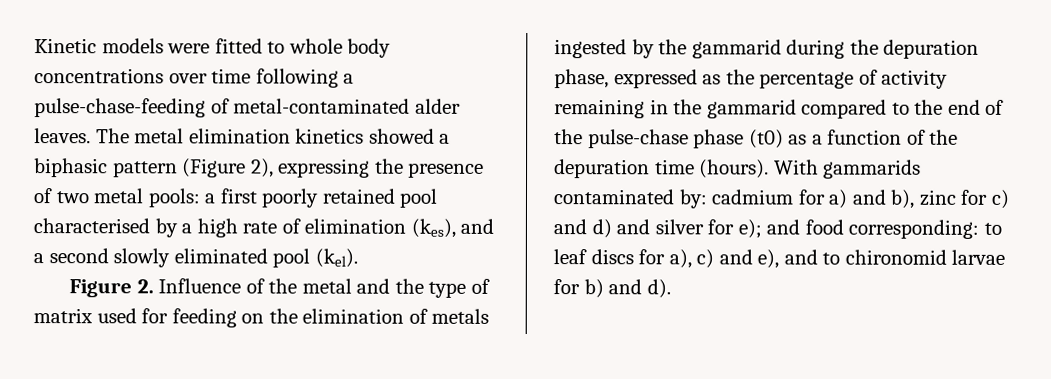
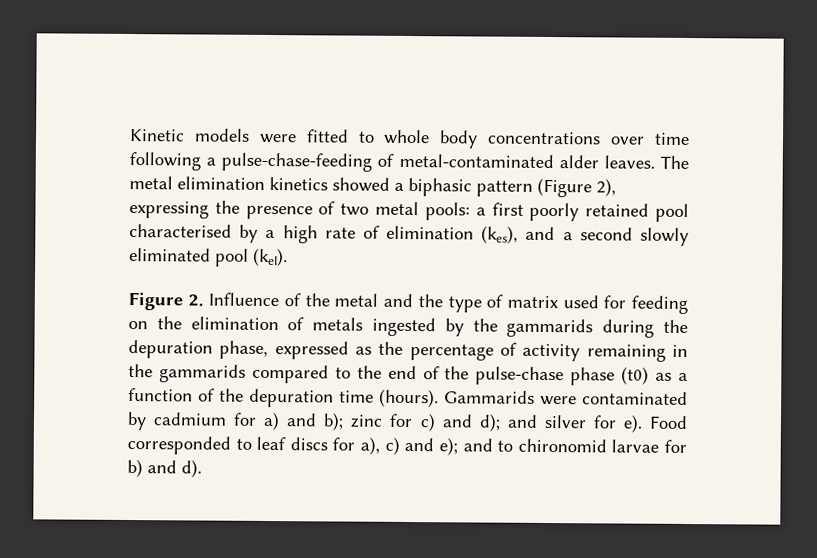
- Figure 2. Influence of the metal and the type of matrix used for feeding on the elimination of metals ingested by the gammarid during the depuration phase, expressed as the percentage of activity remaining in the gammarid compared to the end of the pulse-chase phase (t0) as a function of the depuration time (hours).
+ Figure 2. Influence of the metal and the type of matrix used for feeding on the elimination of metals ingested by the gammarids during the depuration phase, expressed as the percentage of activity remaining in the gammarids compared to the end of the pulse-chase phase (t0) as a function of the depuration time (hours).
- With gammarids contaminated by: cadmium for a) and b), zinc for c) and d) and silver for e); and food corresponding: to leaf discs for a), c) and e), and to chironomid larvae for b) and d).
+ Gammarids were contaminated by cadmium for a) and b); zinc for c) and d); and silver for e). Food corresponded to leaf discs for a), c) and e); and to chironomid larvae for b) and d).

